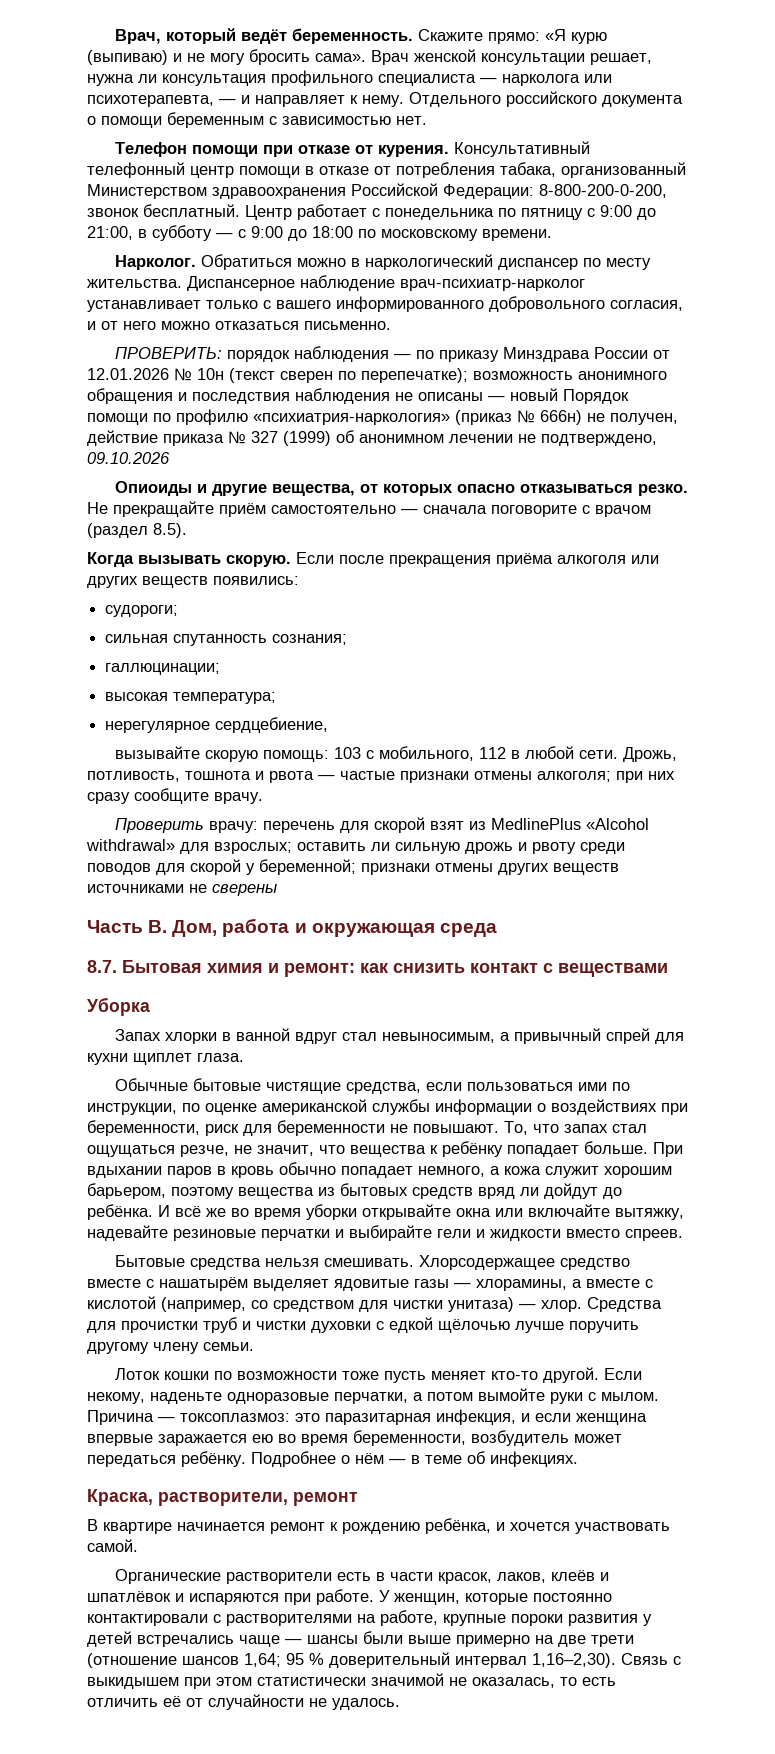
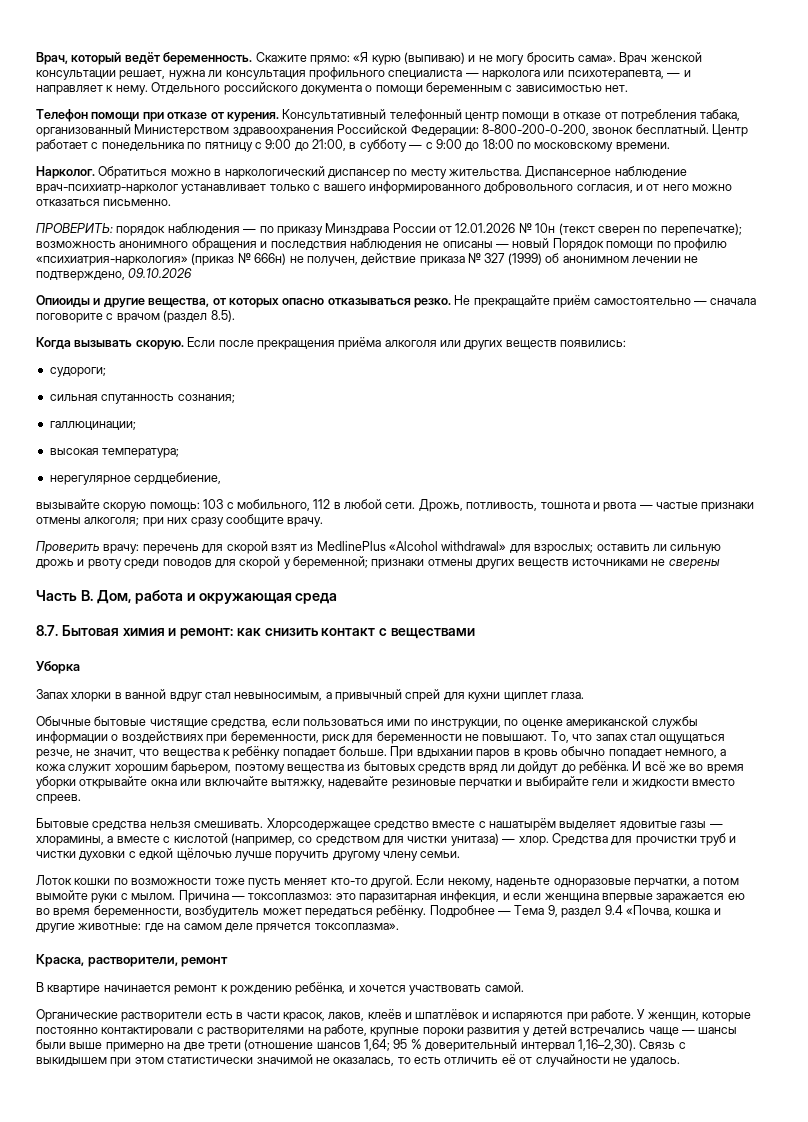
- Подробнее о нём — в теме об инфекциях.
+ Подробнее — Тема 9, раздел 9.4 «Почва, кошка и другие животные: где на самом деле прячется токсоплазма».

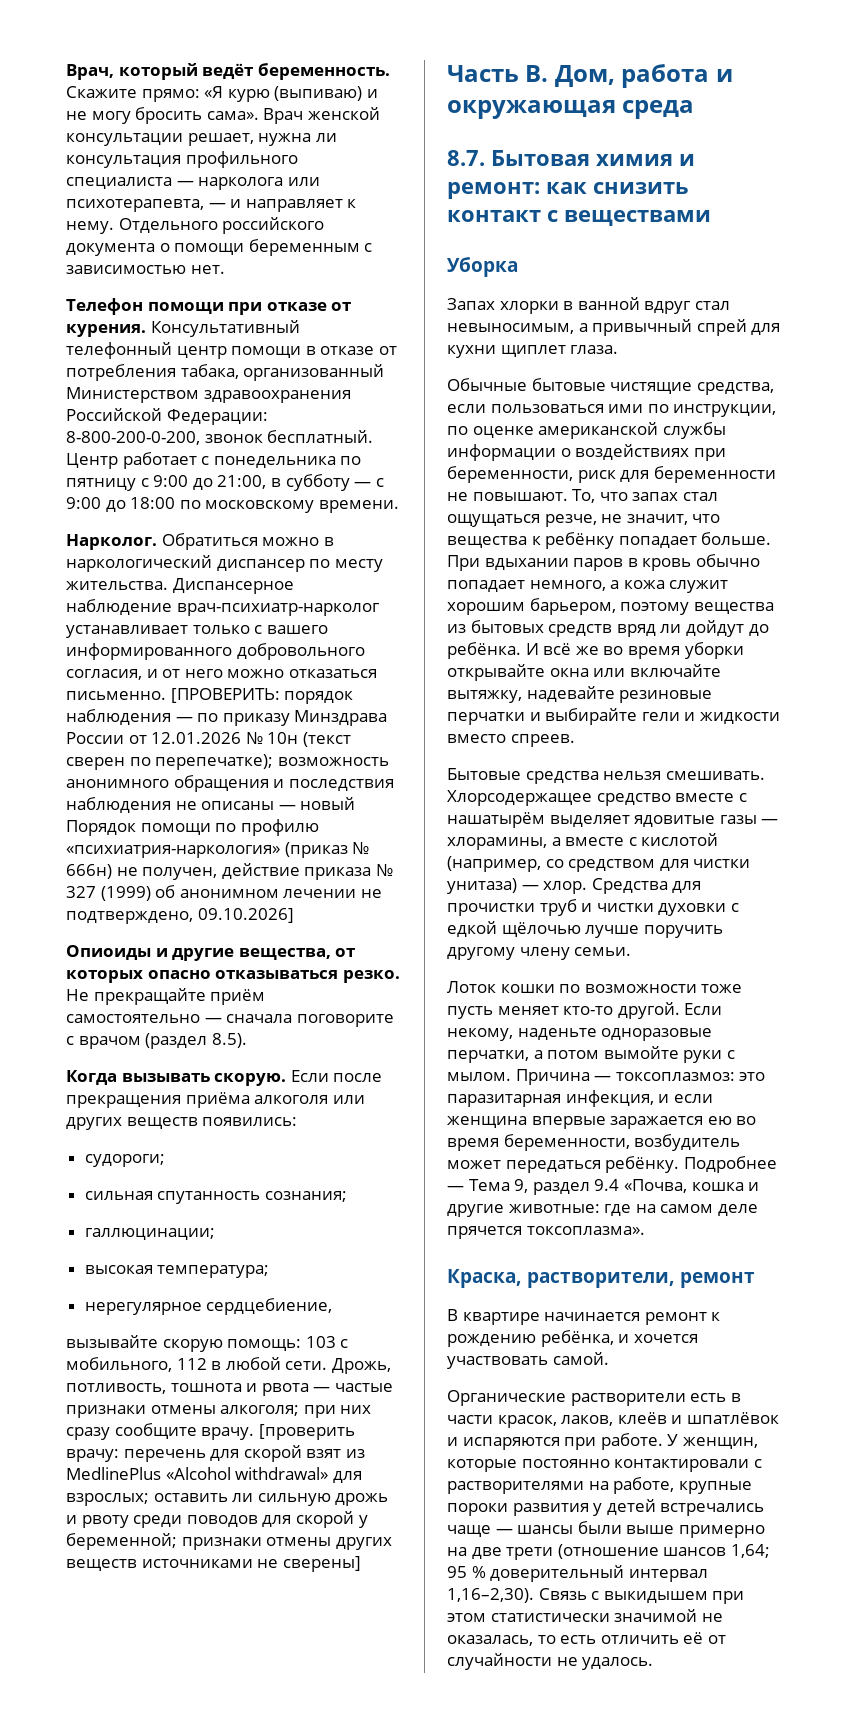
- Диспансерное наблюдение врач-психиатр-нарколог устанавливает только с вашего информированного добровольного согласия, и от него можно отказаться письменно.
- ПРОВЕРИТЬ:
+ Диспансерное наблюдение врач-психиатр-нарколог устанавливает только с вашего информированного добровольного согласия, и от него можно отказаться письменно. [ПРОВЕРИТЬ:
- возможность анонимного обращения и последствия наблюдения не описаны — новый Порядок помощи по профилю «психиатрия-наркология» (приказ № 666н) не получен, действие приказа № 327 (1999) об анонимном лечении не подтверждено, 09.10.2026
+ возможность анонимного обращения и последствия наблюдения не описаны — новый Порядок помощи по профилю «психиатрия-наркология» (приказ № 666н) не получен, действие приказа № 327 (1999) об анонимном лечении не подтверждено, 09.10.2026]
- Дрожь, потливость, тошнота и рвота — частые признаки отмены алкоголя; при них сразу сообщите врачу.
- Проверить врачу: перечень для скорой взят из MedlinePlus «Alcohol withdrawal» для взрослых; оставить ли сильную дрожь и рвоту среди поводов для скорой у беременной; признаки отмены других веществ источниками не сверены
+ Дрожь, потливость, тошнота и рвота — частые признаки отмены алкоголя; при них сразу сообщите врачу. [проверить врачу: перечень для скорой взят из MedlinePlus «Alcohol withdrawal» для взрослых; оставить ли сильную дрожь и рвоту среди поводов для скорой у беременной; признаки отмены других веществ источниками не сверены]

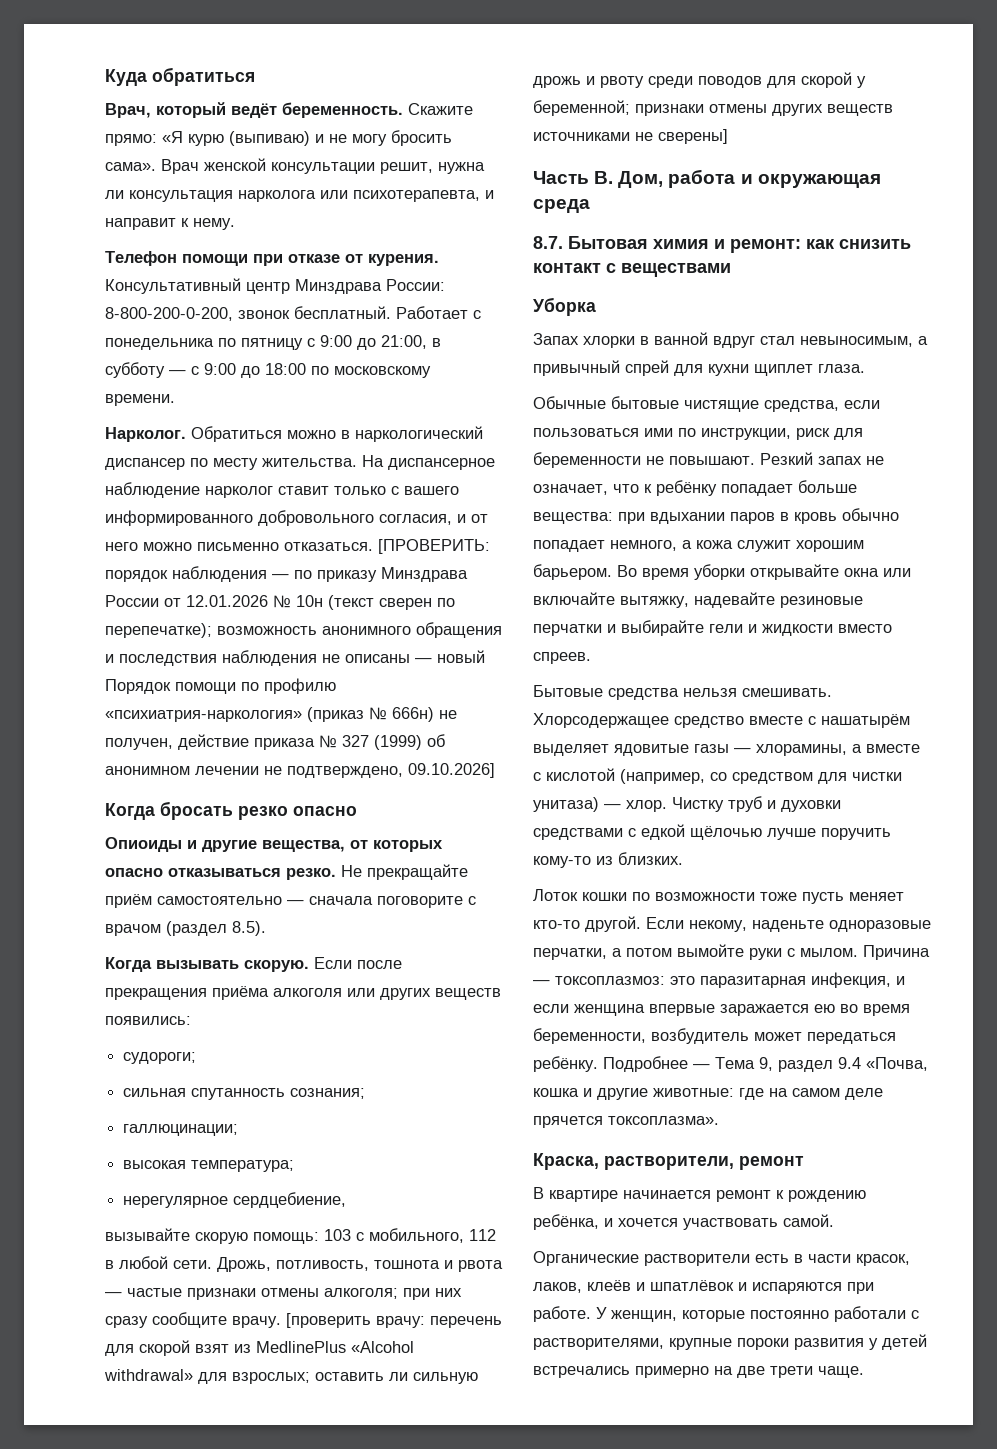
+ Куда обратиться
- Врач женской консультации решает, нужна ли консультация профильного специалиста — нарколога или психотерапевта, — и направляет к нему. Отдельного российского документа о помощи беременным с зависимостью нет.
+ Врач женской консультации решит, нужна ли консультация нарколога или психотерапевта, и направит к нему.
- Консультативный телефонный центр помощи в отказе от потребления табака, организованный Министерством здравоохранения Российской Федерации: 8-800-200-0-200, звонок бесплатный.
+ Консультативный центр Минздрава России: 8-800-200-0-200, звонок бесплатный.
- Центр работает с понедельника по пятницу с 9:00 до 21:00, в субботу — с 9:00 до 18:00 по московскому времени.
+ Работает с понедельника по пятницу с 9:00 до 21:00, в субботу — с 9:00 до 18:00 по московскому времени.
- Диспансерное наблюдение врач-психиатр-нарколог устанавливает только с вашего информированного добровольного согласия, и от него можно отказаться письменно.
+ На диспансерное наблюдение нарколог ставит только с вашего информированного добровольного согласия, и от него можно письменно отказаться.
+ Когда бросать резко опасно
- Обычные бытовые чистящие средства, если пользоваться ими по инструкции, по оценке американской службы информации о воздействиях при беременности, риск для беременности не повышают.
+ Обычные бытовые чистящие средства, если пользоваться ими по инструкции, риск для беременности не повышают.
- То, что запах стал ощущаться резче, не значит, что вещества к ребёнку попадает больше. При вдыхании паров в кровь обычно попадает немного, а кожа служит хорошим барьером, поэтому вещества из бытовых средств вряд ли дойдут до ребёнка. И всё же во время уборки открывайте окна или включайте вытяжку, надевайте резиновые перчатки и выбирайте гели и жидкости вместо спреев.
+ Резкий запах не означает, что к ребёнку попадает больше вещества: при вдыхании паров в кровь обычно попадает немного, а кожа служит хорошим барьером. Во время уборки открывайте окна или включайте вытяжку, надевайте резиновые перчатки и выбирайте гели и жидкости вместо спреев.
- Средства для прочистки труб и чистки духовки с едкой щёлочью лучше поручить другому члену семьи.
+ Чистку труб и духовки средствами с едкой щёлочью лучше поручить кому-то из близких.
- У женщин, которые постоянно контактировали с растворителями на работе, крупные пороки развития у детей встречались чаще — шансы были выше примерно на две трети (отношение шансов 1,64; 95 % доверительный интервал 1,16–2,30). Связь с выкидышем при этом статистически значимой не оказалась, то есть отличить её от случайности не удалось.
+ У женщин, которые постоянно работали с растворителями, крупные пороки развития у детей встречались примерно на две трети чаще.

